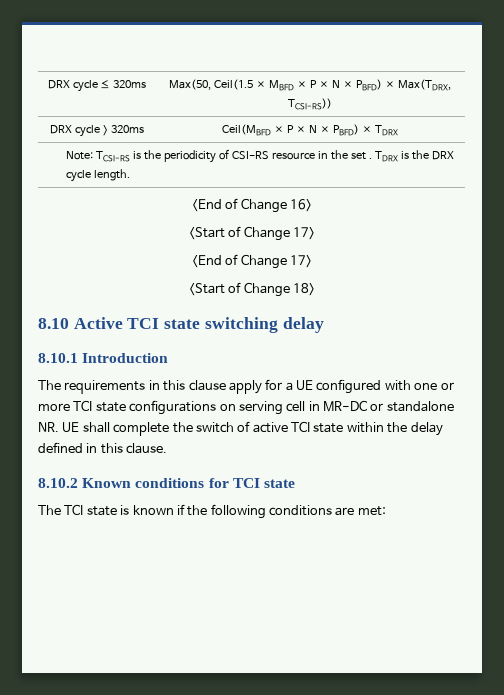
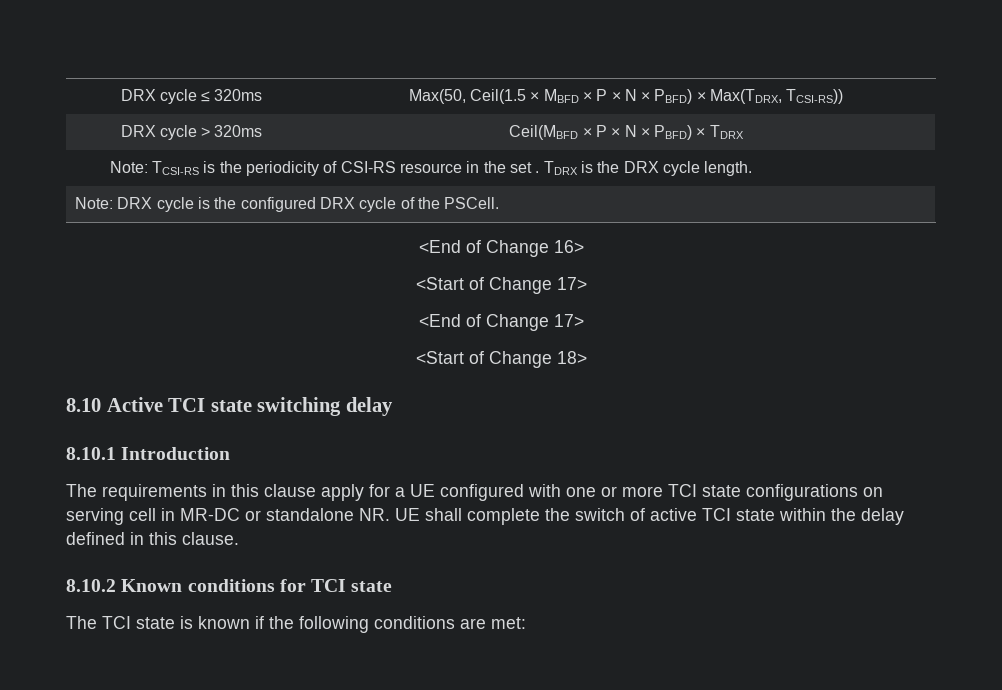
+ Note: DRX cycle is the configured DRX cycle of the PSCell.

